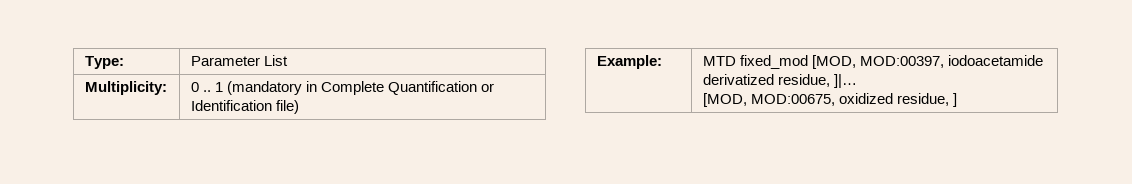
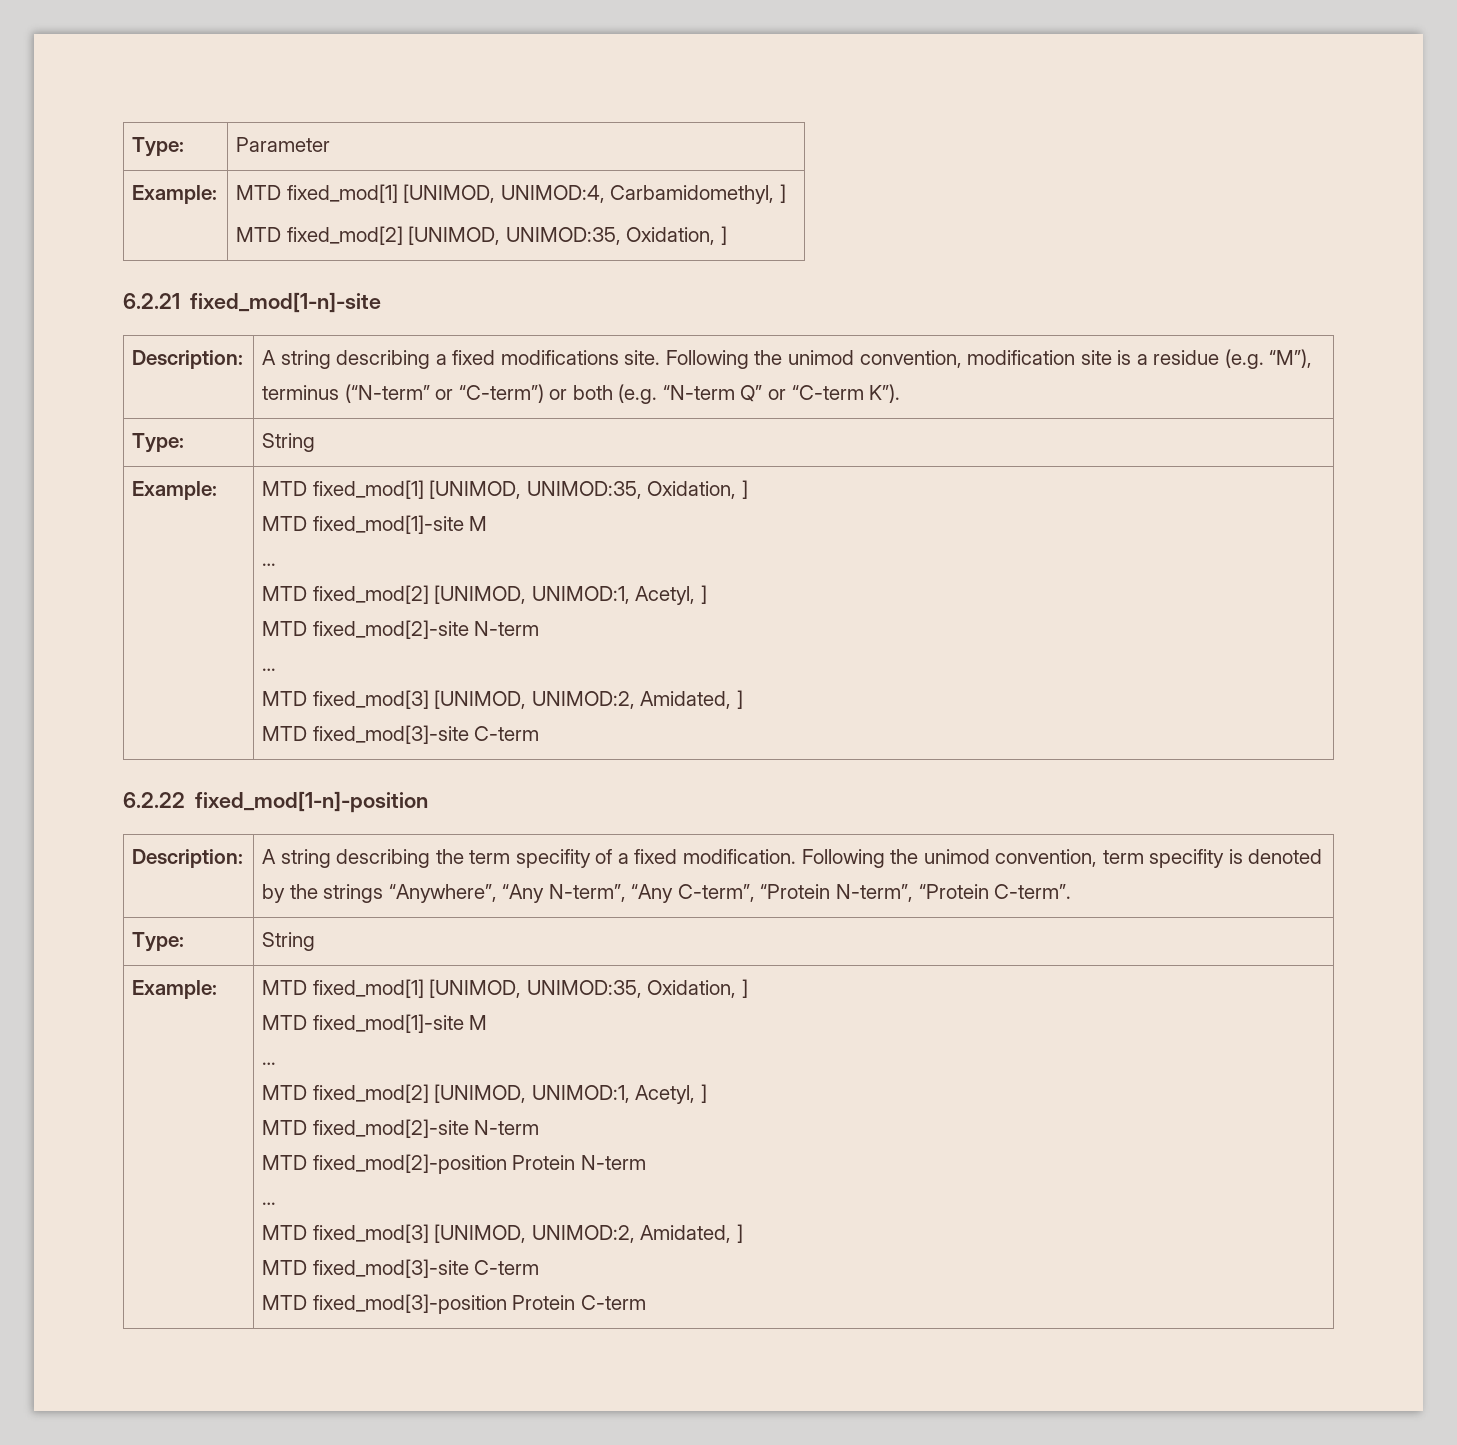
- Type: | Parameter List
- Multiplicity: | 0 .. 1 (mandatory in Complete Quantification or Identification file)
- Example: | MTD fixed_mod [MOD, MOD:00397, iodoacetamide derivatized residue, ]|…
- [MOD, MOD:00675, oxidized residue, ]
+ Type: | Parameter
+ Example: | MTD fixed_mod[1] [UNIMOD, UNIMOD:4, Carbamidomethyl, ]
+ MTD fixed_mod[2] [UNIMOD, UNIMOD:35, Oxidation, ]
+ 6.2.21 fixed_mod[1-n]-site
+ Description: | A string describing a fixed modifications site. Following the unimod convention, modification site is a residue (e.g. “M”), terminus (“N-term” or “C-term”) or both (e.g. “N-term Q” or “C-term K”).
+ Type: | String
+ Example: | MTD fixed_mod[1] [UNIMOD, UNIMOD:35, Oxidation, ]
+ MTD fixed_mod[1]-site M
+ …
+ MTD fixed_mod[2] [UNIMOD, UNIMOD:1, Acetyl, ]
+ MTD fixed_mod[2]-site N-term
+ …
+ MTD fixed_mod[3] [UNIMOD, UNIMOD:2, Amidated, ]
+ MTD fixed_mod[3]-site C-term
+ 6.2.22 fixed_mod[1-n]-position
+ Description: | A string describing the term specifity of a fixed modification. Following the unimod convention, term specifity is denoted by the strings “Anywhere”, “Any N-term”, “Any C-term”, “Protein N-term”, “Protein C-term”.
+ Type: | String
+ Example: | MTD fixed_mod[1] [UNIMOD, UNIMOD:35, Oxidation, ]
+ MTD fixed_mod[1]-site M
+ …
+ MTD fixed_mod[2] [UNIMOD, UNIMOD:1, Acetyl, ]
+ MTD fixed_mod[2]-site N-term
+ MTD fixed_mod[2]-position Protein N-term
+ …
+ MTD fixed_mod[3] [UNIMOD, UNIMOD:2, Amidated, ]
+ MTD fixed_mod[3]-site C-term
+ MTD fixed_mod[3]-position Protein C-term

